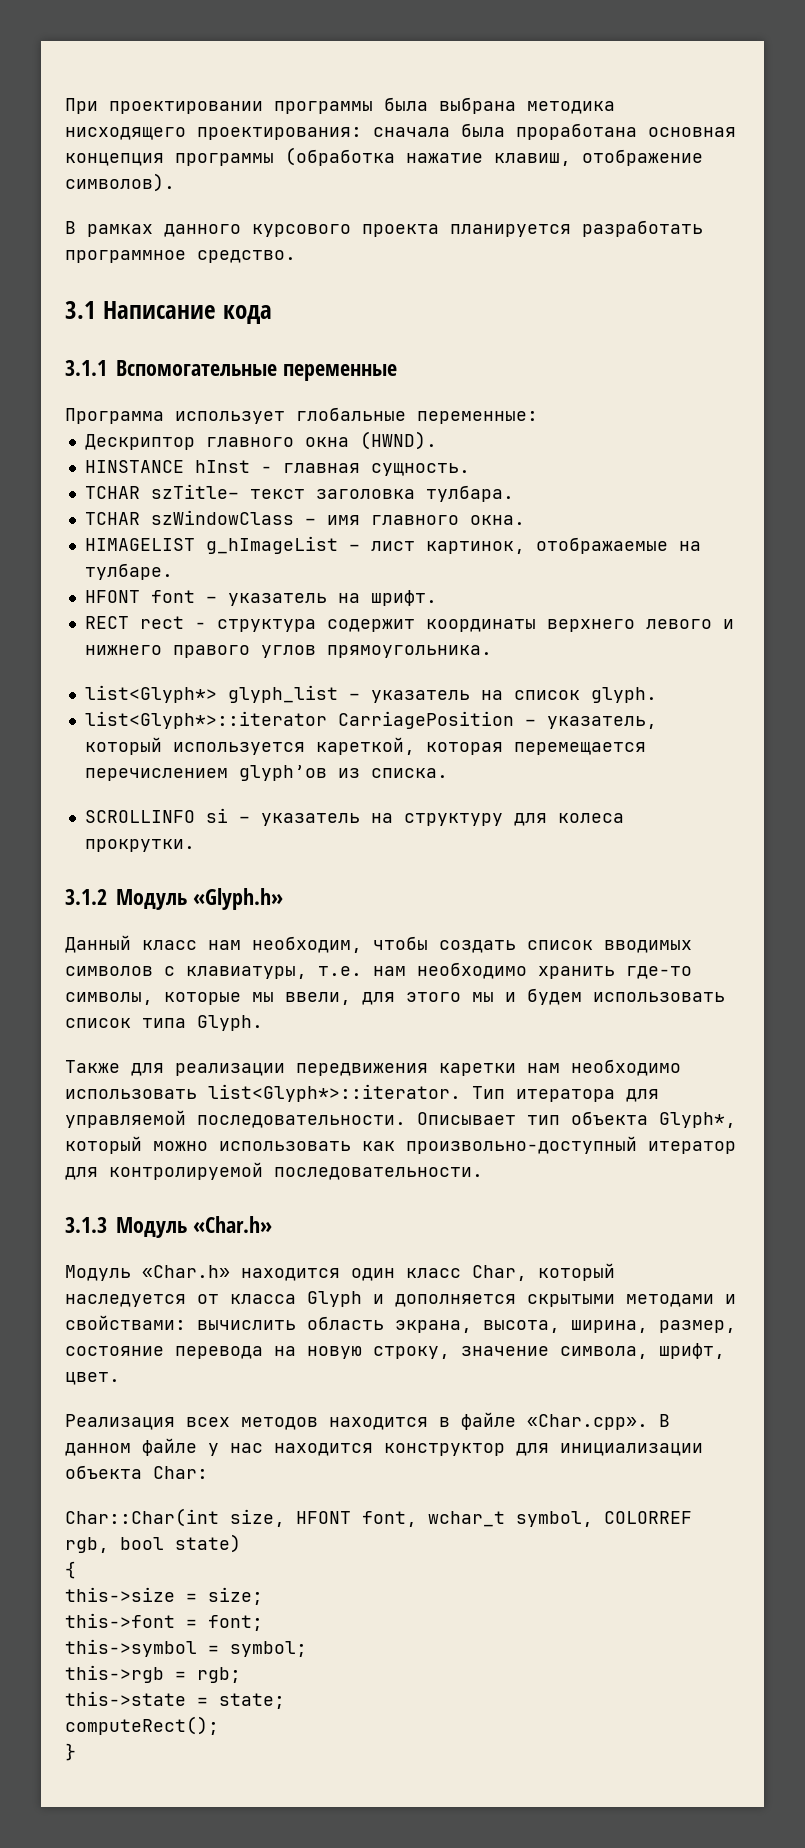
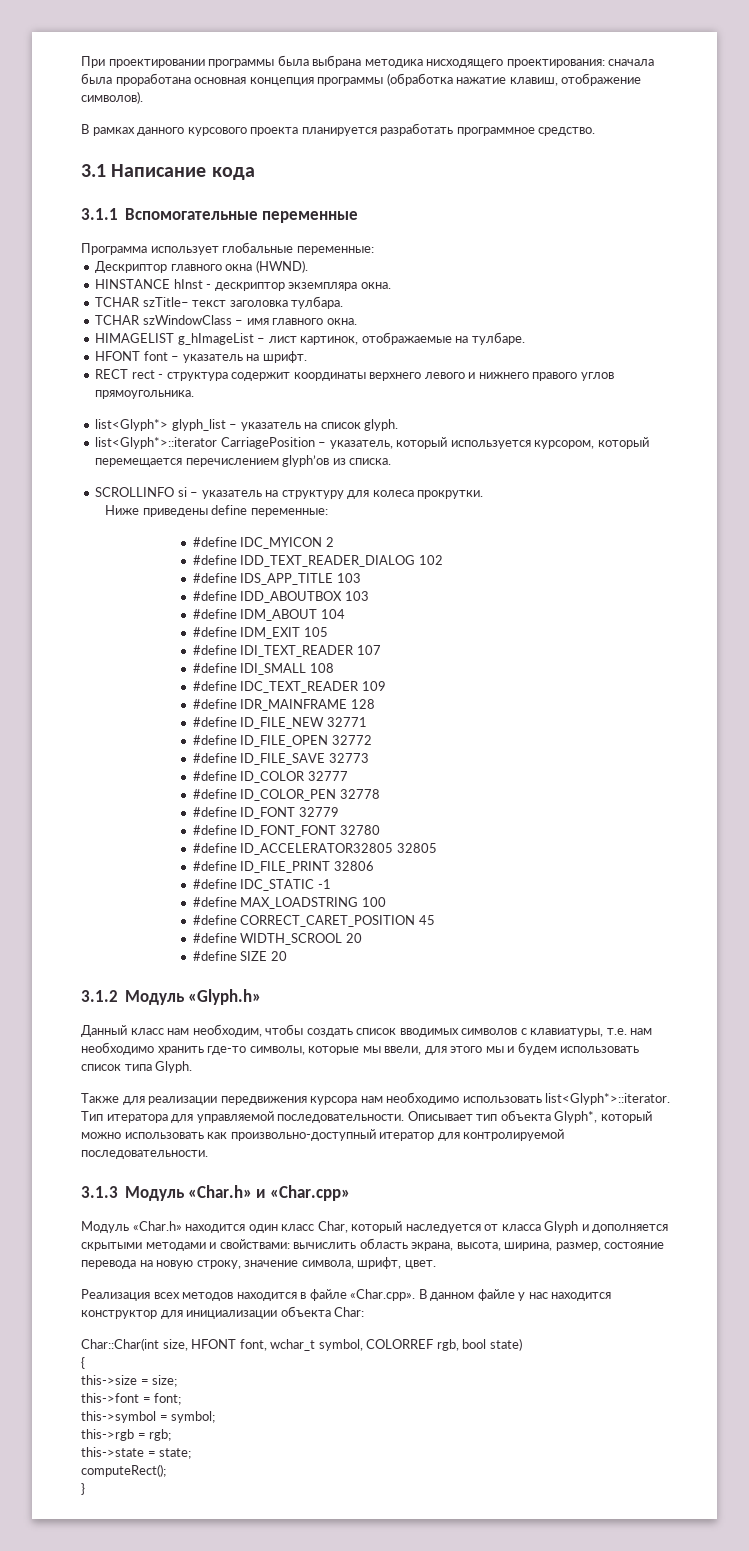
- HINSTANCE hInst - главная сущность.
+ HINSTANCE hInst - дескриптор экземпляра окна.
- list<Glyph*>::iterator CarriagePosition – указатель, который используется кареткой, которая перемещается перечислением glyph’ов из списка.
+ list<Glyph*>::iterator CarriagePosition – указатель, который используется курсором, который перемещается перечислением glyph’ов из списка.
+ Ниже приведены define переменные:
+ #define IDC_MYICON 2
+ #define IDD_TEXT_READER_DIALOG 102
+ #define IDS_APP_TITLE 103
+ #define IDD_ABOUTBOX 103
+ #define IDM_ABOUT 104
+ #define IDM_EXIT 105
+ #define IDI_TEXT_READER 107
+ #define IDI_SMALL 108
+ #define IDC_TEXT_READER 109
+ #define IDR_MAINFRAME 128
+ #define ID_FILE_NEW 32771
+ #define ID_FILE_OPEN 32772
+ #define ID_FILE_SAVE 32773
+ #define ID_COLOR 32777
+ #define ID_COLOR_PEN 32778
+ #define ID_FONT 32779
+ #define ID_FONT_FONT 32780
+ #define ID_ACCELERATOR32805 32805
+ #define ID_FILE_PRINT 32806
+ #define IDC_STATIC -1
+ #define MAX_LOADSTRING 100
+ #define CORRECT_CARET_POSITION 45
+ #define WIDTH_SCROOL 20
+ #define SIZE 20
- Также для реализации передвижения каретки нам необходимо использовать list<Glyph*>::iterator.
+ Также для реализации передвижения курсора нам необходимо использовать list<Glyph*>::iterator.
- 3.1.3 Модуль «Char.h»
+ 3.1.3 Модуль «Char.h» и «Char.cpp»

